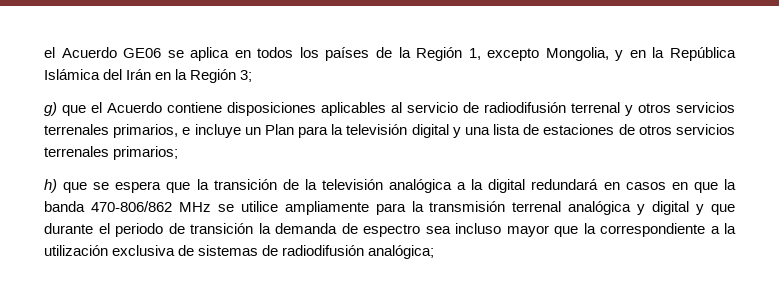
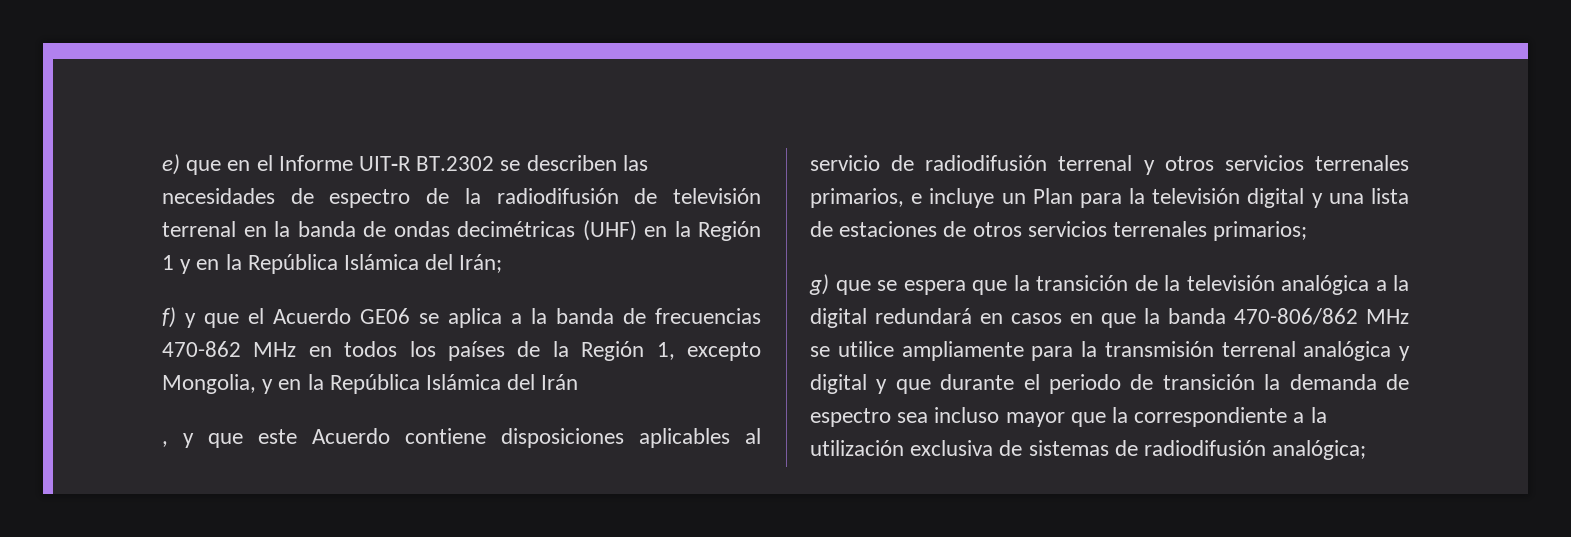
- el Acuerdo GE06 se aplica en todos los países de la Región 1, excepto Mongolia, y en la República Islámica del Irán en la Región 3;
- g) que el Acuerdo contiene disposiciones aplicables al servicio de radiodifusión terrenal y otros servicios terrenales primarios, e incluye un Plan para la televisión digital y una lista de estaciones de otros servicios terrenales primarios;
+ e) que en el Informe UIT-R BT.2302 se describen las necesidades de espectro de la radiodifusión de televisión terrenal en la banda de ondas decimétricas (UHF) en la Región 1 y en la República Islámica del Irán;
+ f) y que el Acuerdo GE06 se aplica a la banda de frecuencias 470-862 MHz en todos los países de la Región 1, excepto Mongolia, y en la República Islámica del Irán
+ , y que este Acuerdo contiene disposiciones aplicables al servicio de radiodifusión terrenal y otros servicios terrenales primarios, e incluye un Plan para la televisión digital y una lista de estaciones de otros servicios terrenales primarios;
- h) que se espera que la transición de la televisión analógica a la digital redundará en casos en que la banda 470-806/862 MHz se utilice ampliamente para la transmisión terrenal analógica y digital y que durante el periodo de transición la demanda de espectro sea incluso mayor que la correspondiente a la utilización exclusiva de sistemas de radiodifusión analógica;
+ g) que se espera que la transición de la televisión analógica a la digital redundará en casos en que la banda 470-806/862 MHz se utilice ampliamente para la transmisión terrenal analógica y digital y que durante el periodo de transición la demanda de espectro sea incluso mayor que la correspondiente a la utilización exclusiva de sistemas de radiodifusión analógica;

